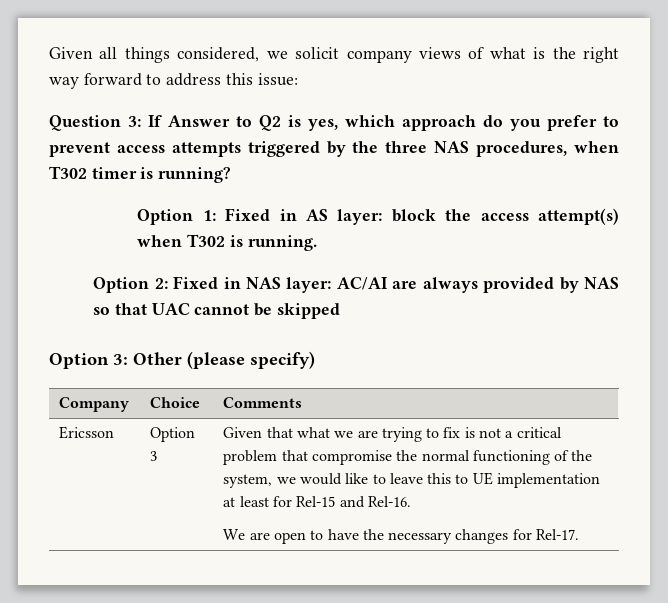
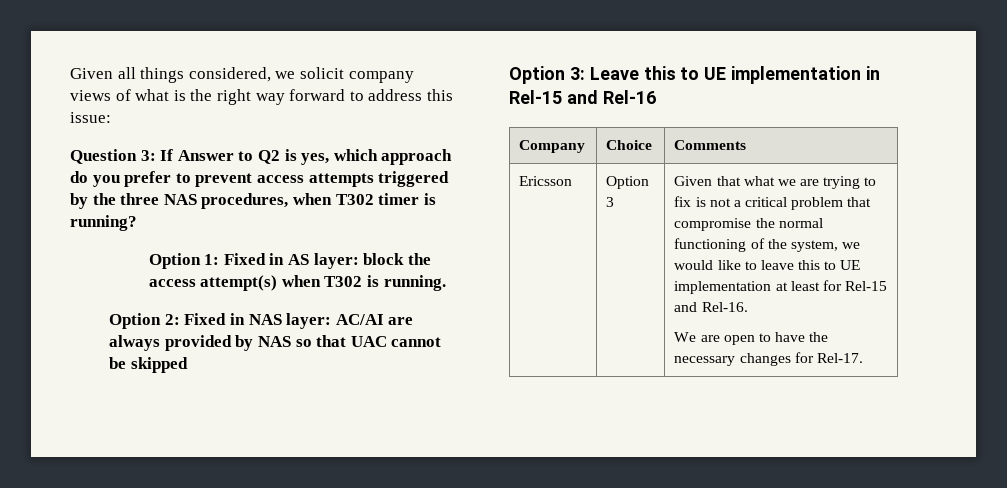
- Option 3: Other (please specify)
+ Option 3: Leave this to UE implementation in Rel-15 and Rel-16

